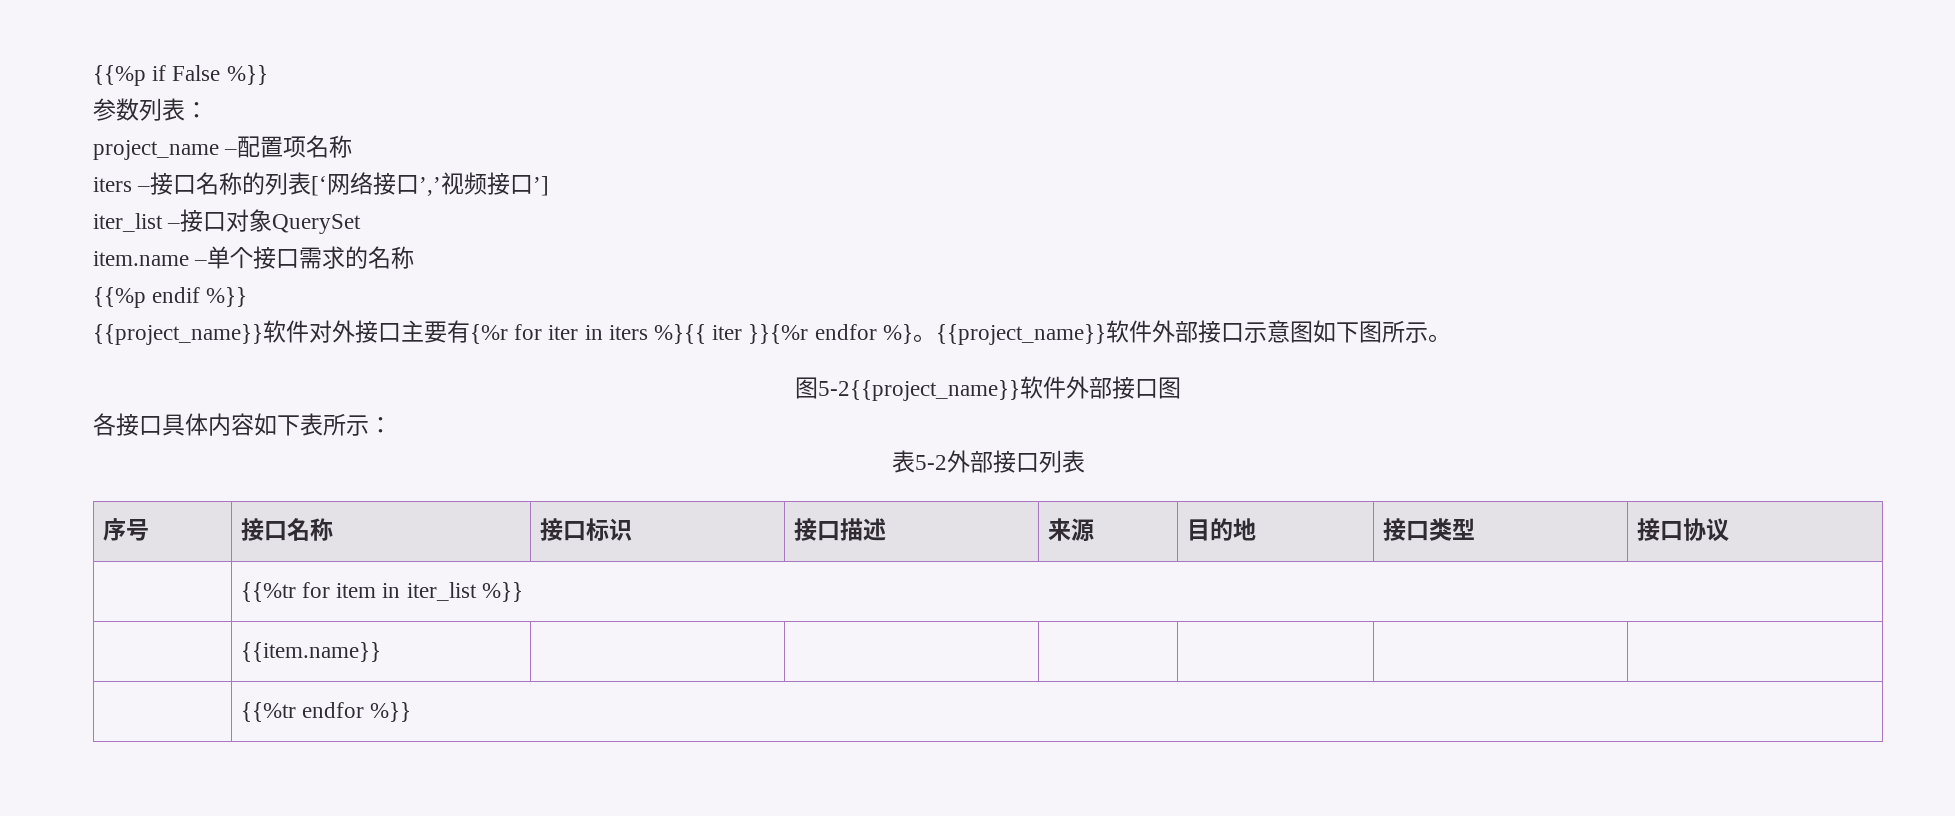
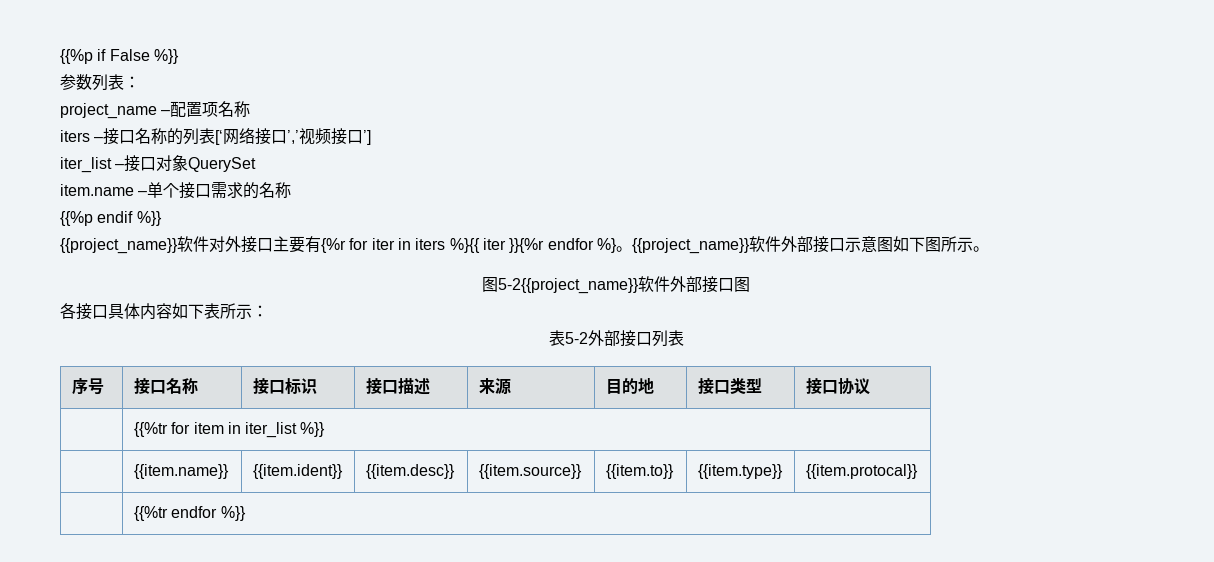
- | {{item.name}} | | | | | |
+ | {{item.name}} | {{item.ident}} | {{item.desc}} | {{item.source}} | {{item.to}} | {{item.type}} | {{item.protocal}}

